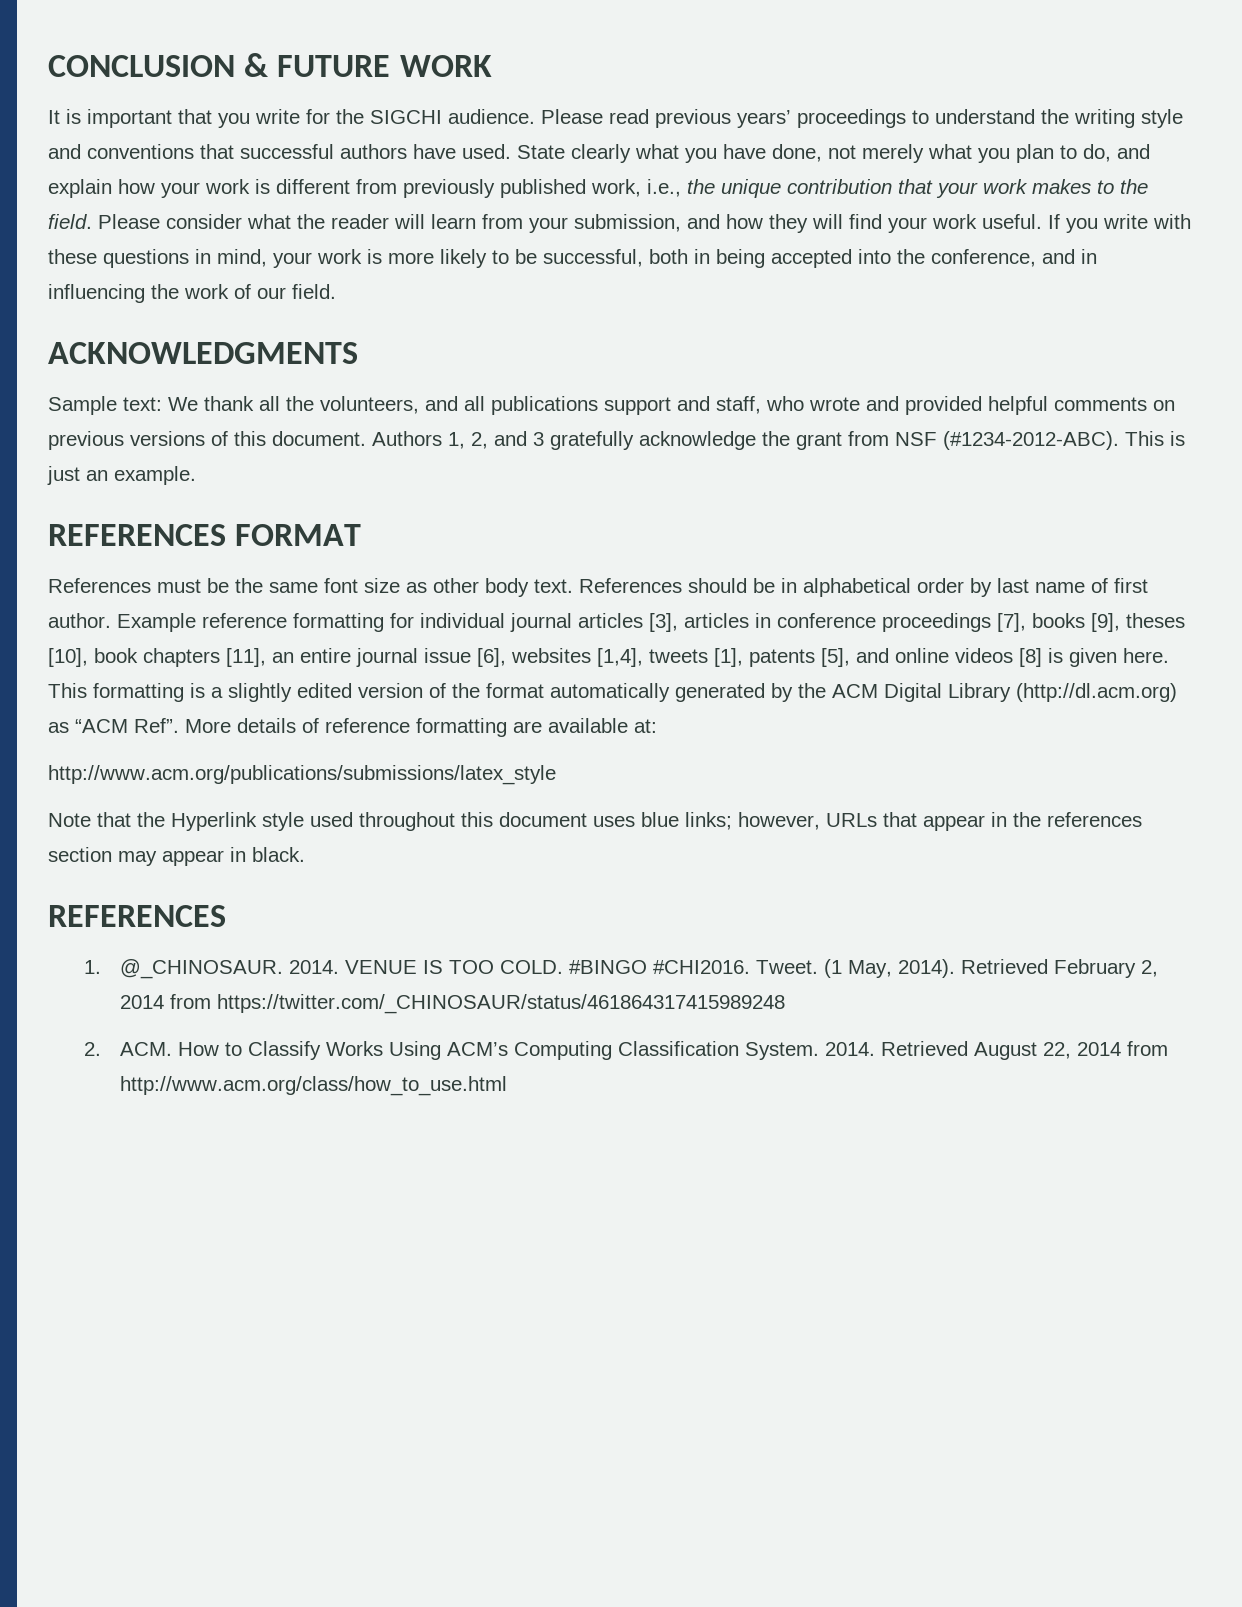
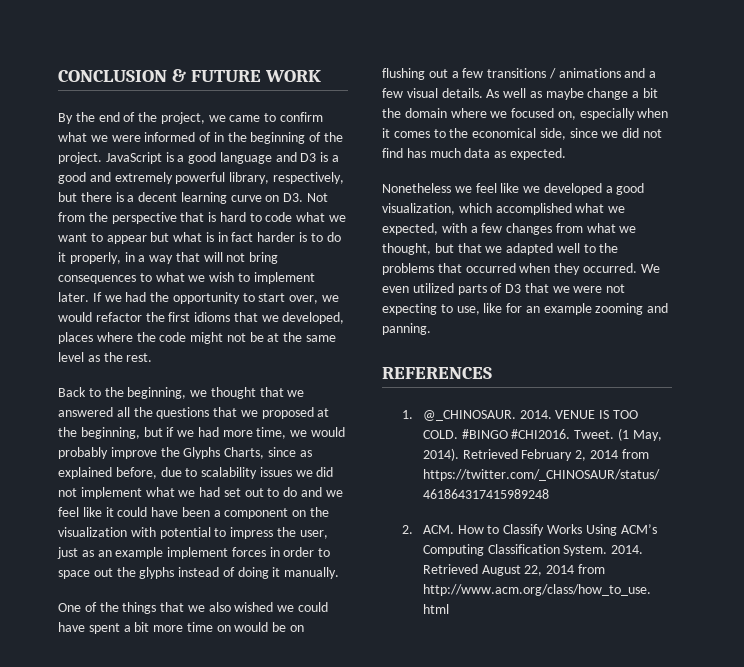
- It is important that you write for the SIGCHI audience. Please read previous years’ proceedings to understand the writing style and conventions that successful authors have used. State clearly what you have done, not merely what you plan to do, and explain how your work is different from previously published work, i.e., the unique contribution that your work makes to the field. Please consider what the reader will learn from your submission, and how they will find your work useful. If you write with these questions in mind, your work is more likely to be successful, both in being accepted into the conference, and in influencing the work of our field.
- ACKNOWLEDGMENTS
- Sample text: We thank all the volunteers, and all publications support and staff, who wrote and provided helpful comments on previous versions of this document. Authors 1, 2, and 3 gratefully acknowledge the grant from NSF (#1234-2012-ABC). This is just an example.
- REFERENCES FORMAT
- References must be the same font size as other body text. References should be in alphabetical order by last name of first author. Example reference formatting for individual journal articles [3], articles in conference proceedings [7], books [9], theses [10], book chapters [11], an entire journal issue [6], websites [1,4], tweets [1], patents [5], and online videos [8] is given here. This formatting is a slightly edited version of the format automatically generated by the ACM Digital Library (http://dl.acm.org) as “ACM Ref”. More details of reference formatting are available at:
- http://www.acm.org/publications/submissions/latex_style
- Note that the Hyperlink style used throughout this document uses blue links; however, URLs that appear in the references section may appear in black.
+ By the end of the project, we came to confirm what we were informed of in the beginning of the project. JavaScript is a good language and D3 is a good and extremely powerful library, respectively, but there is a decent learning curve on D3. Not from the perspective that is hard to code what we want to appear but what is in fact harder is to do it properly, in a way that will not bring consequences to what we wish to implement later. If we had the opportunity to start over, we would refactor the first idioms that we developed, places where the code might not be at the same level as the rest.
+ Back to the beginning, we thought that we answered all the questions that we proposed at the beginning, but if we had more time, we would probably improve the Glyphs Charts, since as explained before, due to scalability issues we did not implement what we had set out to do and we feel like it could have been a component on the visualization with potential to impress the user, just as an example implement forces in order to space out the glyphs instead of doing it manually.
+ One of the things that we also wished we could have spent a bit more time on would be on flushing out a few transitions / animations and a few visual details. As well as maybe change a bit the domain where we focused on, especially when it comes to the economical side, since we did not find has much data as expected.
+ Nonetheless we feel like we developed a good visualization, which accomplished what we expected, with a few changes from what we thought, but that we adapted well to the problems that occurred when they occurred. We even utilized parts of D3 that we were not expecting to use, like for an example zooming and panning.

